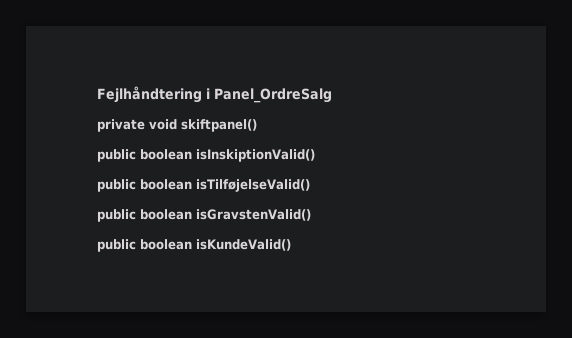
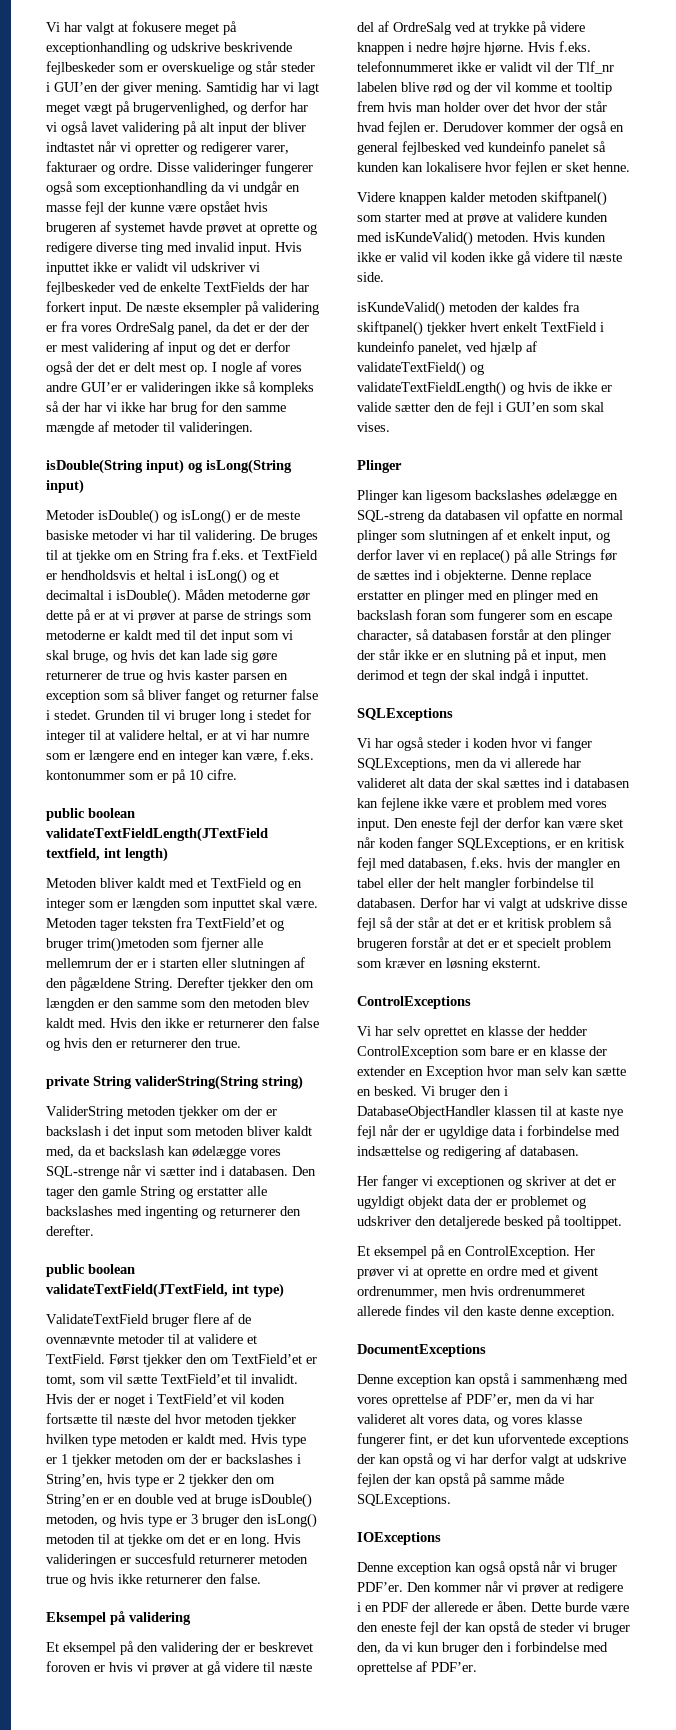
- Fejlhåndtering i Panel_OrdreSalg
- private void skiftpanel()
- public boolean isInskiptionValid()
- public boolean isTilføjelseValid()
- public boolean isGravstenValid()
- public boolean isKundeValid()
+ Vi har valgt at fokusere meget på exceptionhandling og udskrive beskrivende fejlbeskeder som er overskuelige og står steder i GUI’en der giver mening. Samtidig har vi lagt meget vægt på brugervenlighed, og derfor har vi også lavet validering på alt input der bliver indtastet når vi opretter og redigerer varer, fakturaer og ordre. Disse valideringer fungerer også som exceptionhandling da vi undgår en masse fejl der kunne være opstået hvis brugeren af systemet havde prøvet at oprette og redigere diverse ting med invalid input. Hvis inputtet ikke er validt vil udskriver vi fejlbeskeder ved de enkelte TextFields der har forkert input. De næste eksempler på validering er fra vores OrdreSalg panel, da det er der der er mest validering af input og det er derfor også der det er delt mest op. I nogle af vores andre GUI’er er valideringen ikke så kompleks så der har vi ikke har brug for den samme mængde af metoder til valideringen.
+ isDouble(String input) og isLong(String input)
+ Metoder isDouble() og isLong() er de meste basiske metoder vi har til validering. De bruges til at tjekke om en String fra f.eks. et TextField er hendholdsvis et heltal i isLong() og et decimaltal i isDouble(). Måden metoderne gør dette på er at vi prøver at parse de strings som metoderne er kaldt med til det input som vi skal bruge, og hvis det kan lade sig gøre returnerer de true og hvis kaster parsen en exception som så bliver fanget og returner false i stedet. Grunden til vi bruger long i stedet for integer til at validere heltal, er at vi har numre som er længere end en integer kan være, f.eks. kontonummer som er på 10 cifre.
+ public boolean validateTextFieldLength(JTextField textfield, int length)
+ Metoden bliver kaldt med et TextField og en integer som er længden som inputtet skal være. Metoden tager teksten fra TextField’et og bruger trim()metoden som fjerner alle mellemrum der er i starten eller slutningen af den pågældene String. Derefter tjekker den om længden er den samme som den metoden blev kaldt med. Hvis den ikke er returnerer den false og hvis den er returnerer den true.
+ private String validerString(String string)
+ ValiderString metoden tjekker om der er backslash i det input som metoden bliver kaldt med, da et backslash kan ødelægge vores SQL-strenge når vi sætter ind i databasen. Den tager den gamle String og erstatter alle backslashes med ingenting og returnerer den derefter.
+ public boolean validateTextField(JTextField, int type)
+ ValidateTextField bruger flere af de ovennævnte metoder til at validere et TextField. Først tjekker den om TextField’et er tomt, som vil sætte TextField’et til invalidt. Hvis der er noget i TextField’et vil koden fortsætte til næste del hvor metoden tjekker hvilken type metoden er kaldt med. Hvis type er 1 tjekker metoden om der er backslashes i String’en, hvis type er 2 tjekker den om String’en er en double ved at bruge isDouble() metoden, og hvis type er 3 bruger den isLong() metoden til at tjekke om det er en long. Hvis valideringen er succesfuld returnerer metoden true og hvis ikke returnerer den false.
+ Eksempel på validering
+ Et eksempel på den validering der er beskrevet foroven er hvis vi prøver at gå videre til næste del af OrdreSalg ved at trykke på videre knappen i nedre højre hjørne. Hvis f.eks. telefonnummeret ikke er validt vil der Tlf_nr labelen blive rød og der vil komme et tooltip frem hvis man holder over det hvor der står hvad fejlen er. Derudover kommer der også en general fejlbesked ved kundeinfo panelet så kunden kan lokalisere hvor fejlen er sket henne.
+ Videre knappen kalder metoden skiftpanel() som starter med at prøve at validere kunden med isKundeValid() metoden. Hvis kunden ikke er valid vil koden ikke gå videre til næste side.
+ isKundeValid() metoden der kaldes fra skiftpanel() tjekker hvert enkelt TextField i kundeinfo panelet, ved hjælp af validateTextField() og validateTextFieldLength() og hvis de ikke er valide sætter den de fejl i GUI’en som skal vises.
+ Plinger
+ Plinger kan ligesom backslashes ødelægge en SQL-streng da databasen vil opfatte en normal plinger som slutningen af et enkelt input, og derfor laver vi en replace() på alle Strings før de sættes ind i objekterne. Denne replace erstatter en plinger med en plinger med en backslash foran som fungerer som en escape character, så databasen forstår at den plinger der står ikke er en slutning på et input, men derimod et tegn der skal indgå i inputtet.
+ SQLExceptions
+ Vi har også steder i koden hvor vi fanger SQLExceptions, men da vi allerede har valideret alt data der skal sættes ind i databasen kan fejlene ikke være et problem med vores input. Den eneste fejl der derfor kan være sket når koden fanger SQLExceptions, er en kritisk fejl med databasen, f.eks. hvis der mangler en tabel eller der helt mangler forbindelse til databasen. Derfor har vi valgt at udskrive disse fejl så der står at det er et kritisk problem så brugeren forstår at det er et specielt problem som kræver en løsning eksternt.
+ ControlExceptions
+ Vi har selv oprettet en klasse der hedder ControlException som bare er en klasse der extender en Exception hvor man selv kan sætte en besked. Vi bruger den i DatabaseObjectHandler klassen til at kaste nye fejl når der er ugyldige data i forbindelse med indsættelse og redigering af databasen.
+ Her fanger vi exceptionen og skriver at det er ugyldigt objekt data der er problemet og udskriver den detaljerede besked på tooltippet.
+ Et eksempel på en ControlException. Her prøver vi at oprette en ordre med et givent ordrenummer, men hvis ordrenummeret allerede findes vil den kaste denne exception.
+ DocumentExceptions
+ Denne exception kan opstå i sammenhæng med vores oprettelse af PDF’er, men da vi har valideret alt vores data, og vores klasse fungerer fint, er det kun uforventede exceptions der kan opstå og vi har derfor valgt at udskrive fejlen der kan opstå på samme måde SQLExceptions.
+ IOExceptions
+ Denne exception kan også opstå når vi bruger PDF’er. Den kommer når vi prøver at redigere i en PDF der allerede er åben. Dette burde være den eneste fejl der kan opstå de steder vi bruger den, da vi kun bruger den i forbindelse med oprettelse af PDF’er.

